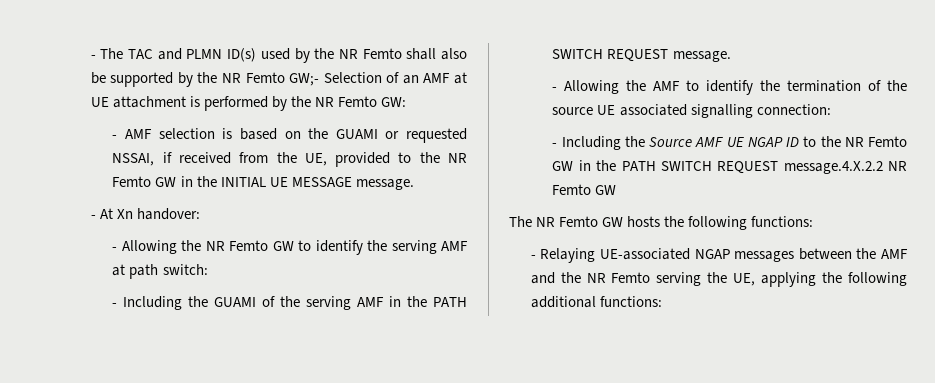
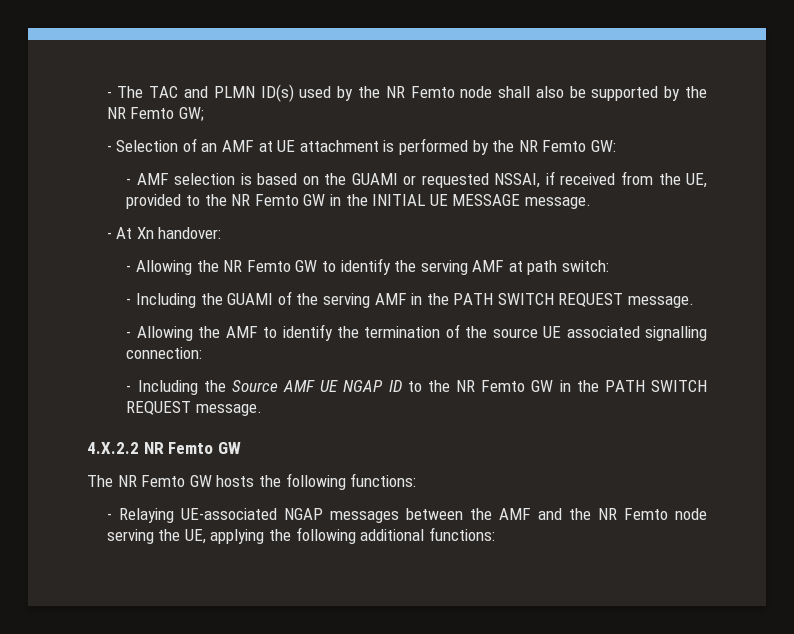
- - The TAC and PLMN ID(s) used by the NR Femto shall also be supported by the NR Femto GW;- Selection of an AMF at UE attachment is performed by the NR Femto GW:
+ - The TAC and PLMN ID(s) used by the NR Femto node shall also be supported by the NR Femto GW;
+ - Selection of an AMF at UE attachment is performed by the NR Femto GW:
- - Including the Source AMF UE NGAP ID to the NR Femto GW in the PATH SWITCH REQUEST message.4.X.2.2 NR Femto GW
+ - Including the Source AMF UE NGAP ID to the NR Femto GW in the PATH SWITCH REQUEST message.
+ 4.X.2.2 NR Femto GW
- - Relaying UE-associated NGAP messages between the AMF and the NR Femto serving the UE, applying the following additional functions:
+ - Relaying UE-associated NGAP messages between the AMF and the NR Femto node serving the UE, applying the following additional functions:

